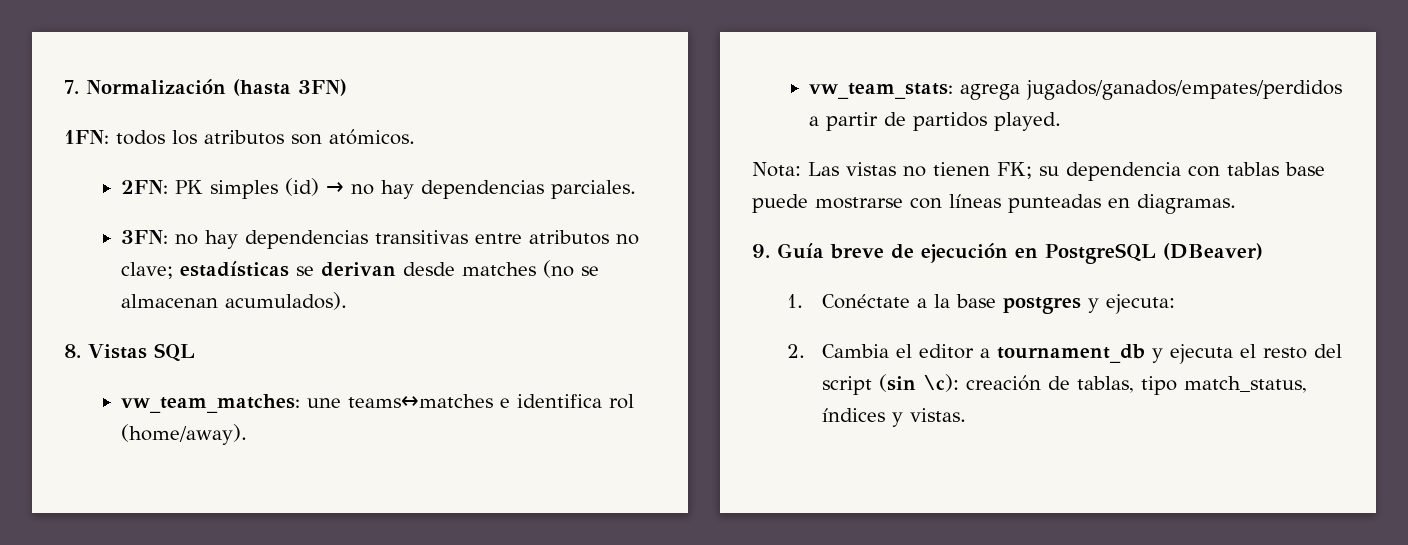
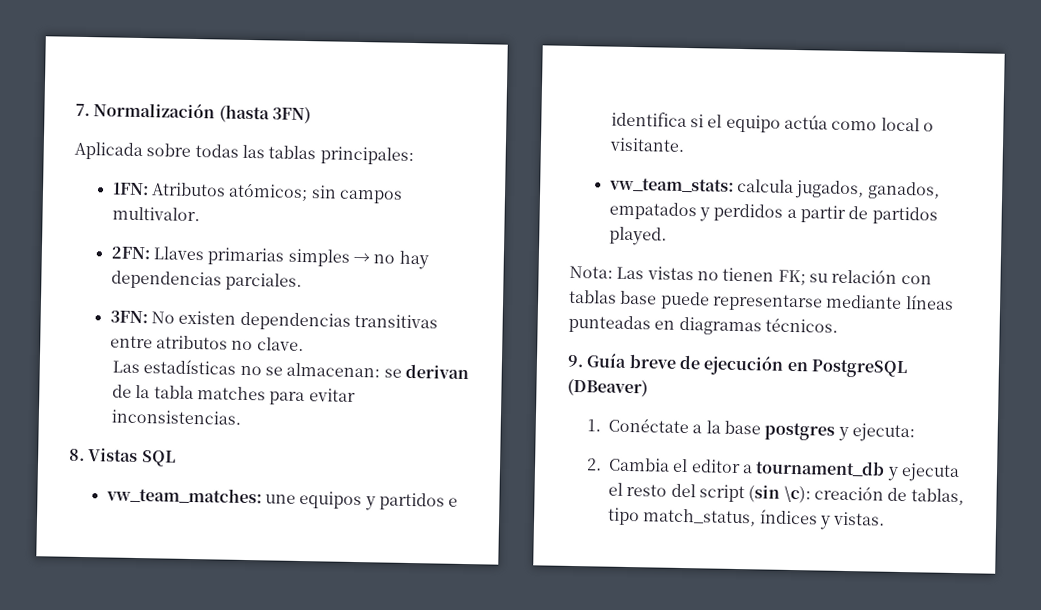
- 1FN: todos los atributos son atómicos.
- 2FN: PK simples (id) → no hay dependencias parciales.
+ Aplicada sobre todas las tablas principales:
+ 1FN: Atributos atómicos; sin campos multivalor.
+ 2FN: Llaves primarias simples → no hay dependencias parciales.
- 3FN: no hay dependencias transitivas entre atributos no clave; estadísticas se derivan desde matches (no se almacenan acumulados).
+ 3FN: No existen dependencias transitivas entre atributos no clave.
+ Las estadísticas no se almacenan: se derivan de la tabla matches para evitar inconsistencias.
- vw_team_matches: une teams↔matches e identifica rol (home/away).
- vw_team_stats: agrega jugados/ganados/empates/perdidos a partir de partidos played.
+ vw_team_matches: une equipos y partidos e identifica si el equipo actúa como local o visitante.
+ vw_team_stats: calcula jugados, ganados, empatados y perdidos a partir de partidos played.
- Nota: Las vistas no tienen FK; su dependencia con tablas base puede mostrarse con líneas punteadas en diagramas.
+ Nota: Las vistas no tienen FK; su relación con tablas base puede representarse mediante líneas punteadas en diagramas técnicos.

